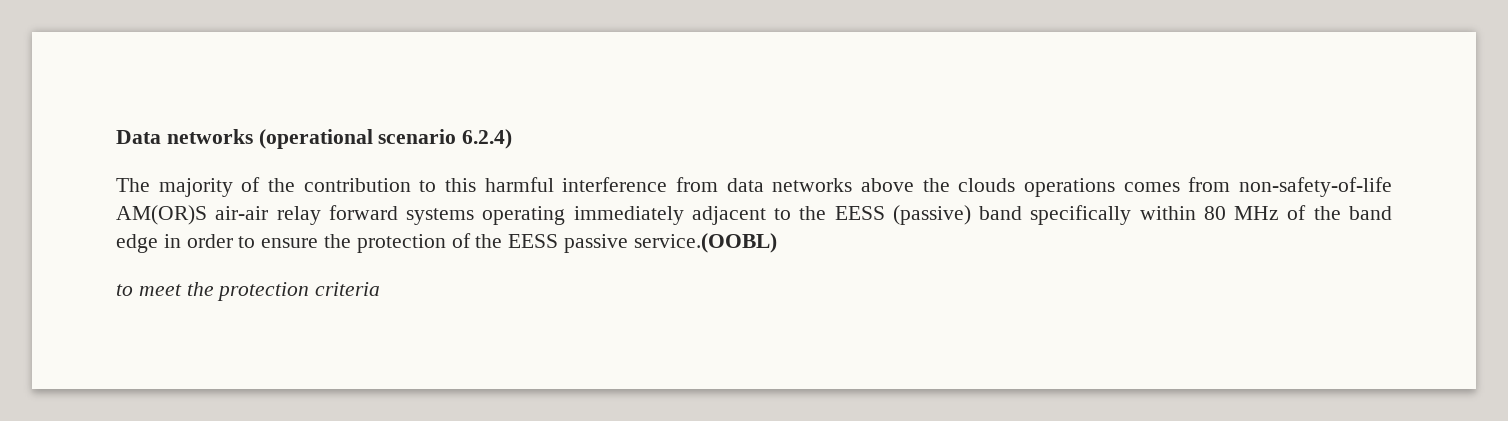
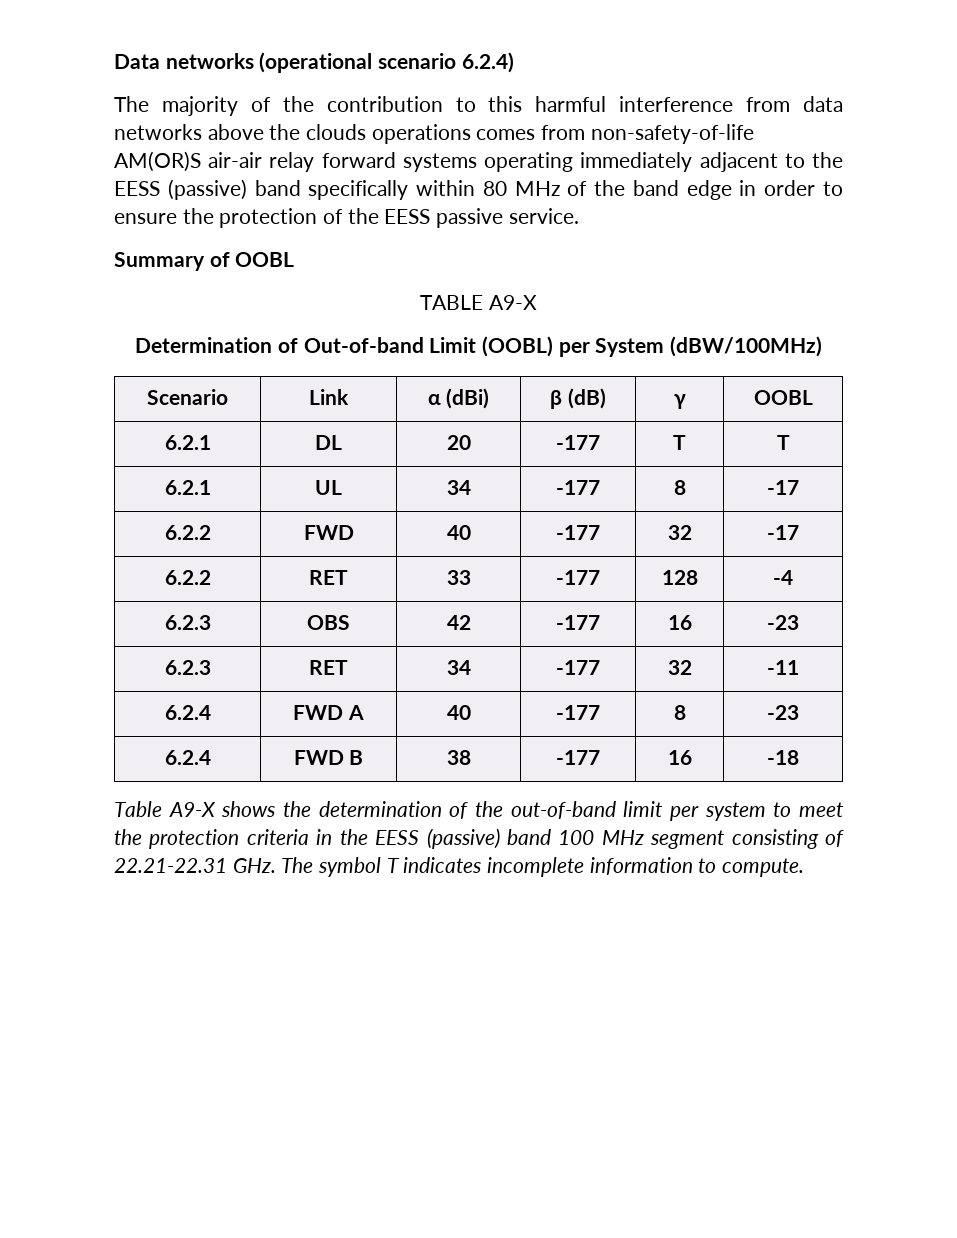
- The majority of the contribution to this harmful interference from data networks above the clouds operations comes from non-safety-of-life AM(OR)S air-air relay forward systems operating immediately adjacent to the EESS (passive) band specifically within 80 MHz of the band edge in order to ensure the protection of the EESS passive service.(OOBL)
- to meet the protection criteria
+ The majority of the contribution to this harmful interference from data networks above the clouds operations comes from non-safety-of-life AM(OR)S air-air relay forward systems operating immediately adjacent to the EESS (passive) band specifically within 80 MHz of the band edge in order to ensure the protection of the EESS passive service.
+ Summary of OOBL
+ TABLE A9-X
+ Determination of Out-of-band Limit (OOBL) per System (dBW/100MHz)
+ Scenario | Link | α (dBi) | β (dB) | γ | OOBL
+ 6.2.1 | DL | 20 | -177 | T | T
+ 6.2.1 | UL | 34 | -177 | 8 | -17
+ 6.2.2 | FWD | 40 | -177 | 32 | -17
+ 6.2.2 | RET | 33 | -177 | 128 | -4
+ 6.2.3 | OBS | 42 | -177 | 16 | -23
+ 6.2.3 | RET | 34 | -177 | 32 | -11
+ 6.2.4 | FWD A | 40 | -177 | 8 | -23
+ 6.2.4 | FWD B | 38 | -177 | 16 | -18
+ Table A9-X shows the determination of the out-of-band limit per system to meet the protection criteria in the EESS (passive) band 100 MHz segment consisting of 22.21-22.31 GHz. The symbol T indicates incomplete information to compute.

